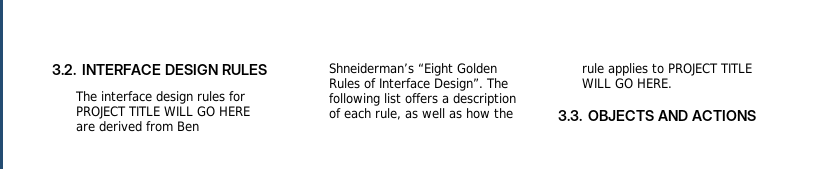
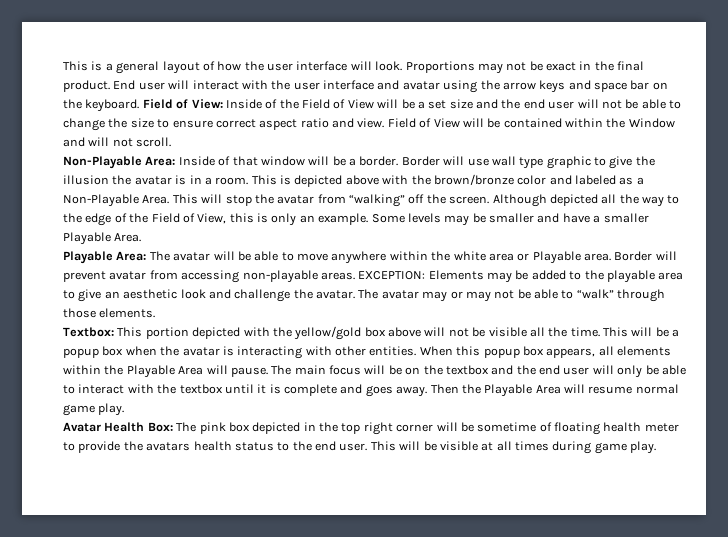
- 3.2. INTERFACE DESIGN RULES
- The interface design rules for PROJECT TITLE WILL GO HERE are derived from Ben Shneiderman’s “Eight Golden Rules of Interface Design”. The following list offers a description of each rule, as well as how the rule applies to PROJECT TITLE WILL GO HERE.
- 3.3. OBJECTS AND ACTIONS
+ This is a general layout of how the user interface will look. Proportions may not be exact in the final product. End user will interact with the user interface and avatar using the arrow keys and space bar on the keyboard. Field of View: Inside of the Field of View will be a set size and the end user will not be able to change the size to ensure correct aspect ratio and view. Field of View will be contained within the Window and will not scroll.
+ Non-Playable Area: Inside of that window will be a border. Border will use wall type graphic to give the illusion the avatar is in a room. This is depicted above with the brown/bronze color and labeled as a Non-Playable Area. This will stop the avatar from “walking” off the screen. Although depicted all the way to the edge of the Field of View, this is only an example. Some levels may be smaller and have a smaller Playable Area.
+ Playable Area: The avatar will be able to move anywhere within the white area or Playable area. Border will prevent avatar from accessing non-playable areas. EXCEPTION: Elements may be added to the playable area to give an aesthetic look and challenge the avatar. The avatar may or may not be able to “walk” through those elements.
+ Textbox: This portion depicted with the yellow/gold box above will not be visible all the time. This will be a popup box when the avatar is interacting with other entities. When this popup box appears, all elements within the Playable Area will pause. The main focus will be on the textbox and the end user will only be able to interact with the textbox until it is complete and goes away. Then the Playable Area will resume normal game play.
+ Avatar Health Box: The pink box depicted in the top right corner will be sometime of floating health meter to provide the avatars health status to the end user. This will be visible at all times during game play.

